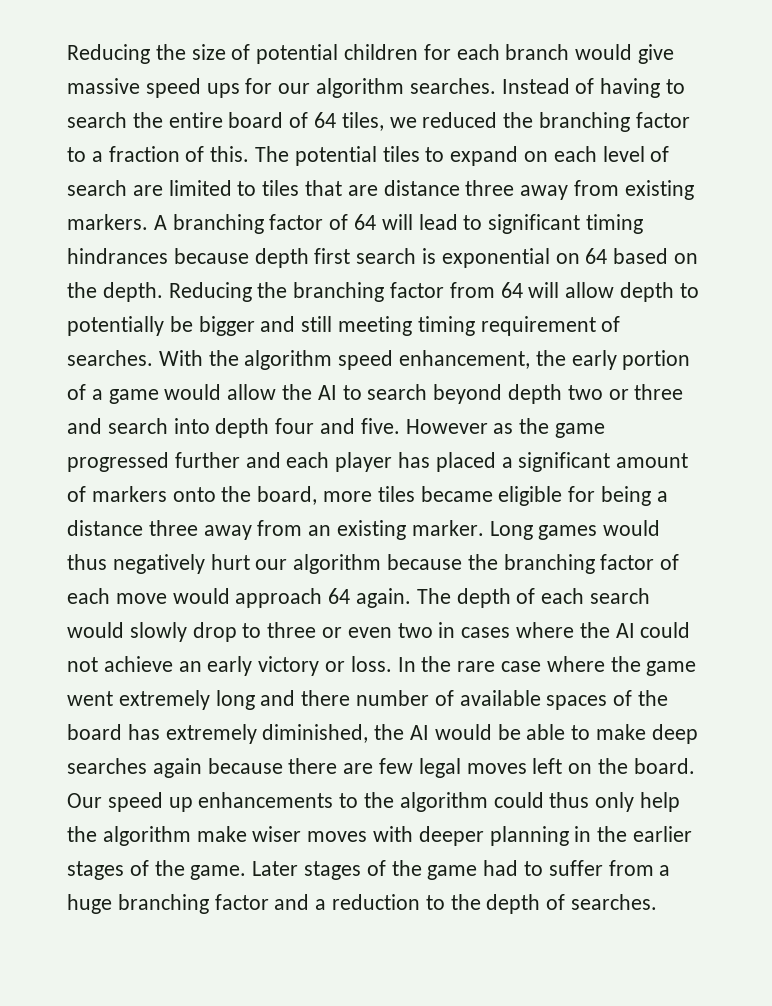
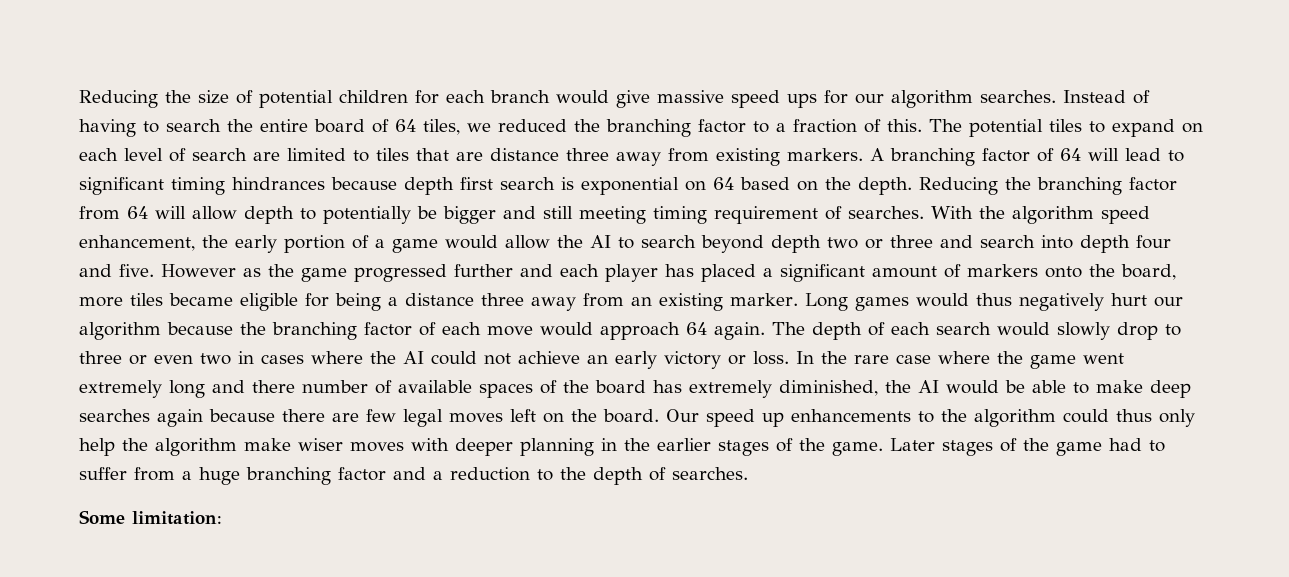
+ Some limitation:

